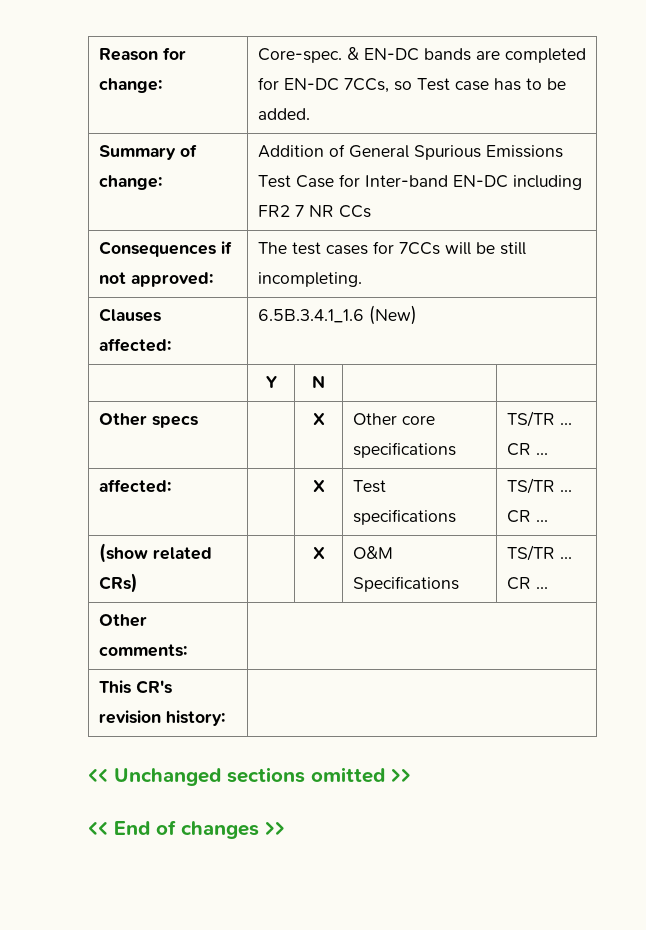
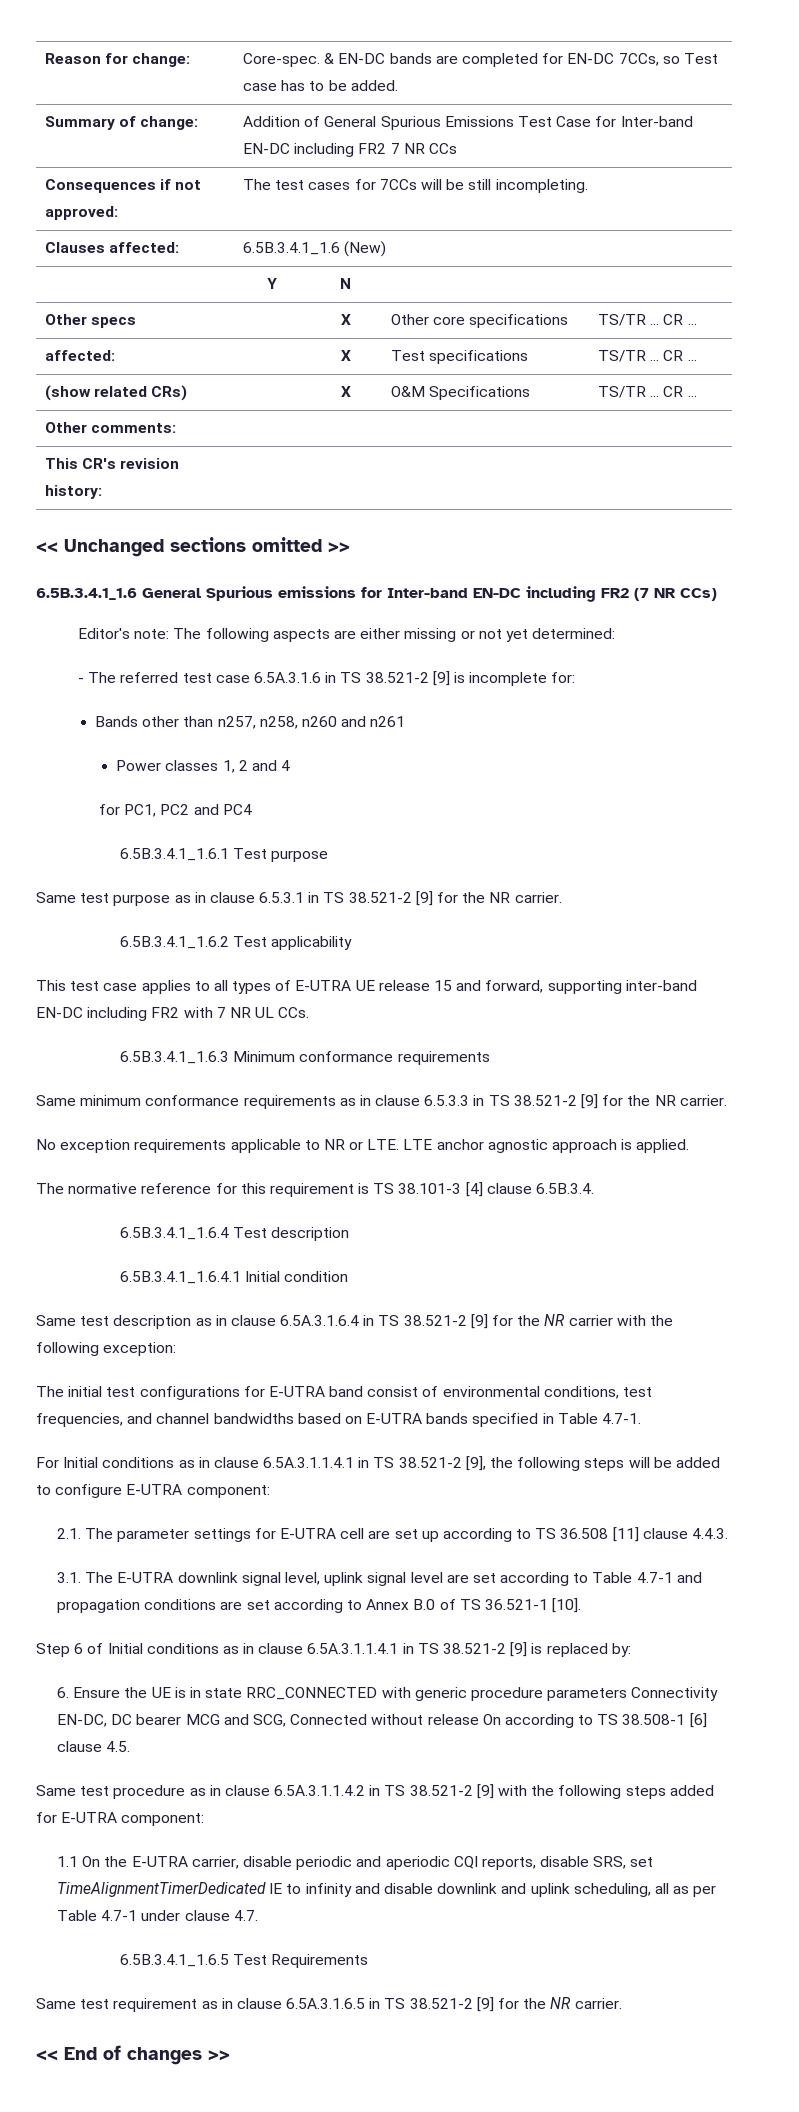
+ 6.5B.3.4.1_1.6 General Spurious emissions for Inter-band EN-DC including FR2 (7 NR CCs)
+ Editor's note: The following aspects are either missing or not yet determined:
+ - The referred test case 6.5A.3.1.6 in TS 38.521-2 [9] is incomplete for:
+ Bands other than n257, n258, n260 and n261
+ Power classes 1, 2 and 4
+ for PC1, PC2 and PC4
+ 6.5B.3.4.1_1.6.1 Test purpose
+ Same test purpose as in clause 6.5.3.1 in TS 38.521-2 [9] for the NR carrier.
+ 6.5B.3.4.1_1.6.2 Test applicability
+ This test case applies to all types of E-UTRA UE release 15 and forward, supporting inter-band EN-DC including FR2 with 7 NR UL CCs.
+ 6.5B.3.4.1_1.6.3 Minimum conformance requirements
+ Same minimum conformance requirements as in clause 6.5.3.3 in TS 38.521-2 [9] for the NR carrier.
+ No exception requirements applicable to NR or LTE. LTE anchor agnostic approach is applied.
+ The normative reference for this requirement is TS 38.101-3 [4] clause 6.5B.3.4.
+ 6.5B.3.4.1_1.6.4 Test description
+ 6.5B.3.4.1_1.6.4.1 Initial condition
+ Same test description as in clause 6.5A.3.1.6.4 in TS 38.521-2 [9] for the NR carrier with the following exception:
+ The initial test configurations for E-UTRA band consist of environmental conditions, test frequencies, and channel bandwidths based on E-UTRA bands specified in Table 4.7-1.
+ For Initial conditions as in clause 6.5A.3.1.1.4.1 in TS 38.521-2 [9], the following steps will be added to configure E-UTRA component:
+ 2.1. The parameter settings for E-UTRA cell are set up according to TS 36.508 [11] clause 4.4.3.
+ 3.1. The E-UTRA downlink signal level, uplink signal level are set according to Table 4.7-1 and propagation conditions are set according to Annex B.0 of TS 36.521-1 [10].
+ Step 6 of Initial conditions as in clause 6.5A.3.1.1.4.1 in TS 38.521-2 [9] is replaced by:
+ 6. Ensure the UE is in state RRC_CONNECTED with generic procedure parameters Connectivity EN-DC, DC bearer MCG and SCG, Connected without release On according to TS 38.508-1 [6] clause 4.5.
+ Same test procedure as in clause 6.5A.3.1.1.4.2 in TS 38.521-2 [9] with the following steps added for E-UTRA component:
+ 1.1 On the E-UTRA carrier, disable periodic and aperiodic CQI reports, disable SRS, set TimeAlignmentTimerDedicated IE to infinity and disable downlink and uplink scheduling, all as per Table 4.7-1 under clause 4.7.
+ 6.5B.3.4.1_1.6.5 Test Requirements
+ Same test requirement as in clause 6.5A.3.1.6.5 in TS 38.521-2 [9] for the NR carrier.

